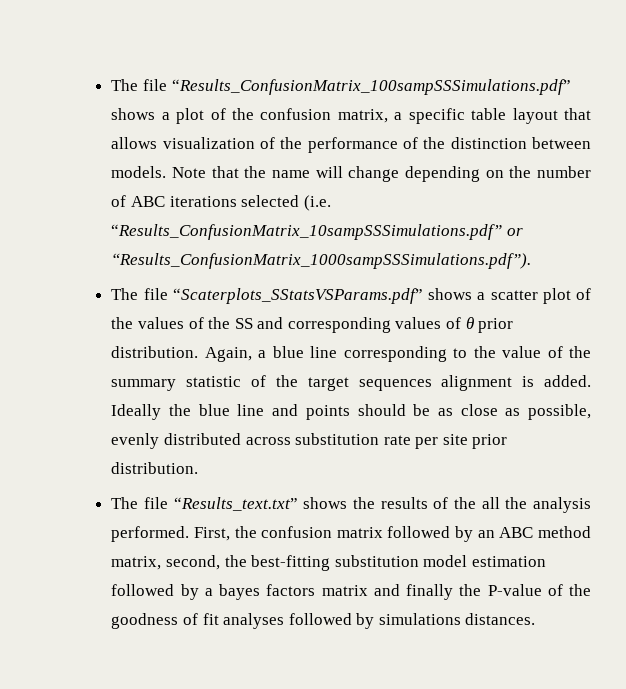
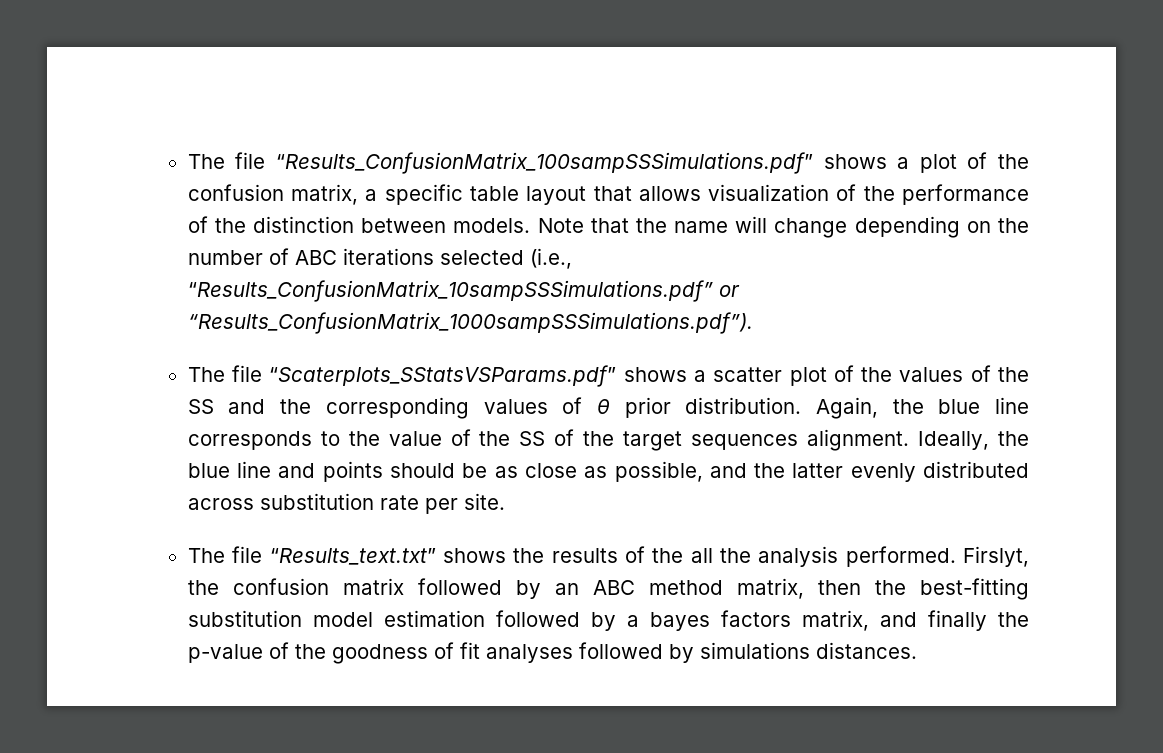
- Note that the name will change depending on the number of ABC iterations selected (i.e. “Results_ConfusionMatrix_10sampSSSimulations.pdf” or “Results_ConfusionMatrix_1000sampSSSimulations.pdf”).
+ Note that the name will change depending on the number of ABC iterations selected (i.e., “Results_ConfusionMatrix_10sampSSSimulations.pdf” or “Results_ConfusionMatrix_1000sampSSSimulations.pdf”).
- The file “Scaterplots_SStatsVSParams.pdf” shows a scatter plot of the values of the SS and corresponding values of θ prior distribution.
+ The file “Scaterplots_SStatsVSParams.pdf” shows a scatter plot of the values of the SS and the corresponding values of θ prior distribution.
- Again, a blue line corresponding to the value of the summary statistic of the target sequences alignment is added. Ideally the blue line and points should be as close as possible, evenly distributed across substitution rate per site prior distribution.
+ Again, the blue line corresponds to the value of the SS of the target sequences alignment. Ideally, the blue line and points should be as close as possible, and the latter evenly distributed across substitution rate per site.
- First, the confusion matrix followed by an ABC method matrix, second, the best-fitting substitution model estimation followed by a bayes factors matrix and finally the P-value of the goodness of fit analyses followed by simulations distances.
+ Firslyt, the confusion matrix followed by an ABC method matrix, then the best-fitting substitution model estimation followed by a bayes factors matrix, and finally the p-value of the goodness of fit analyses followed by simulations distances.

